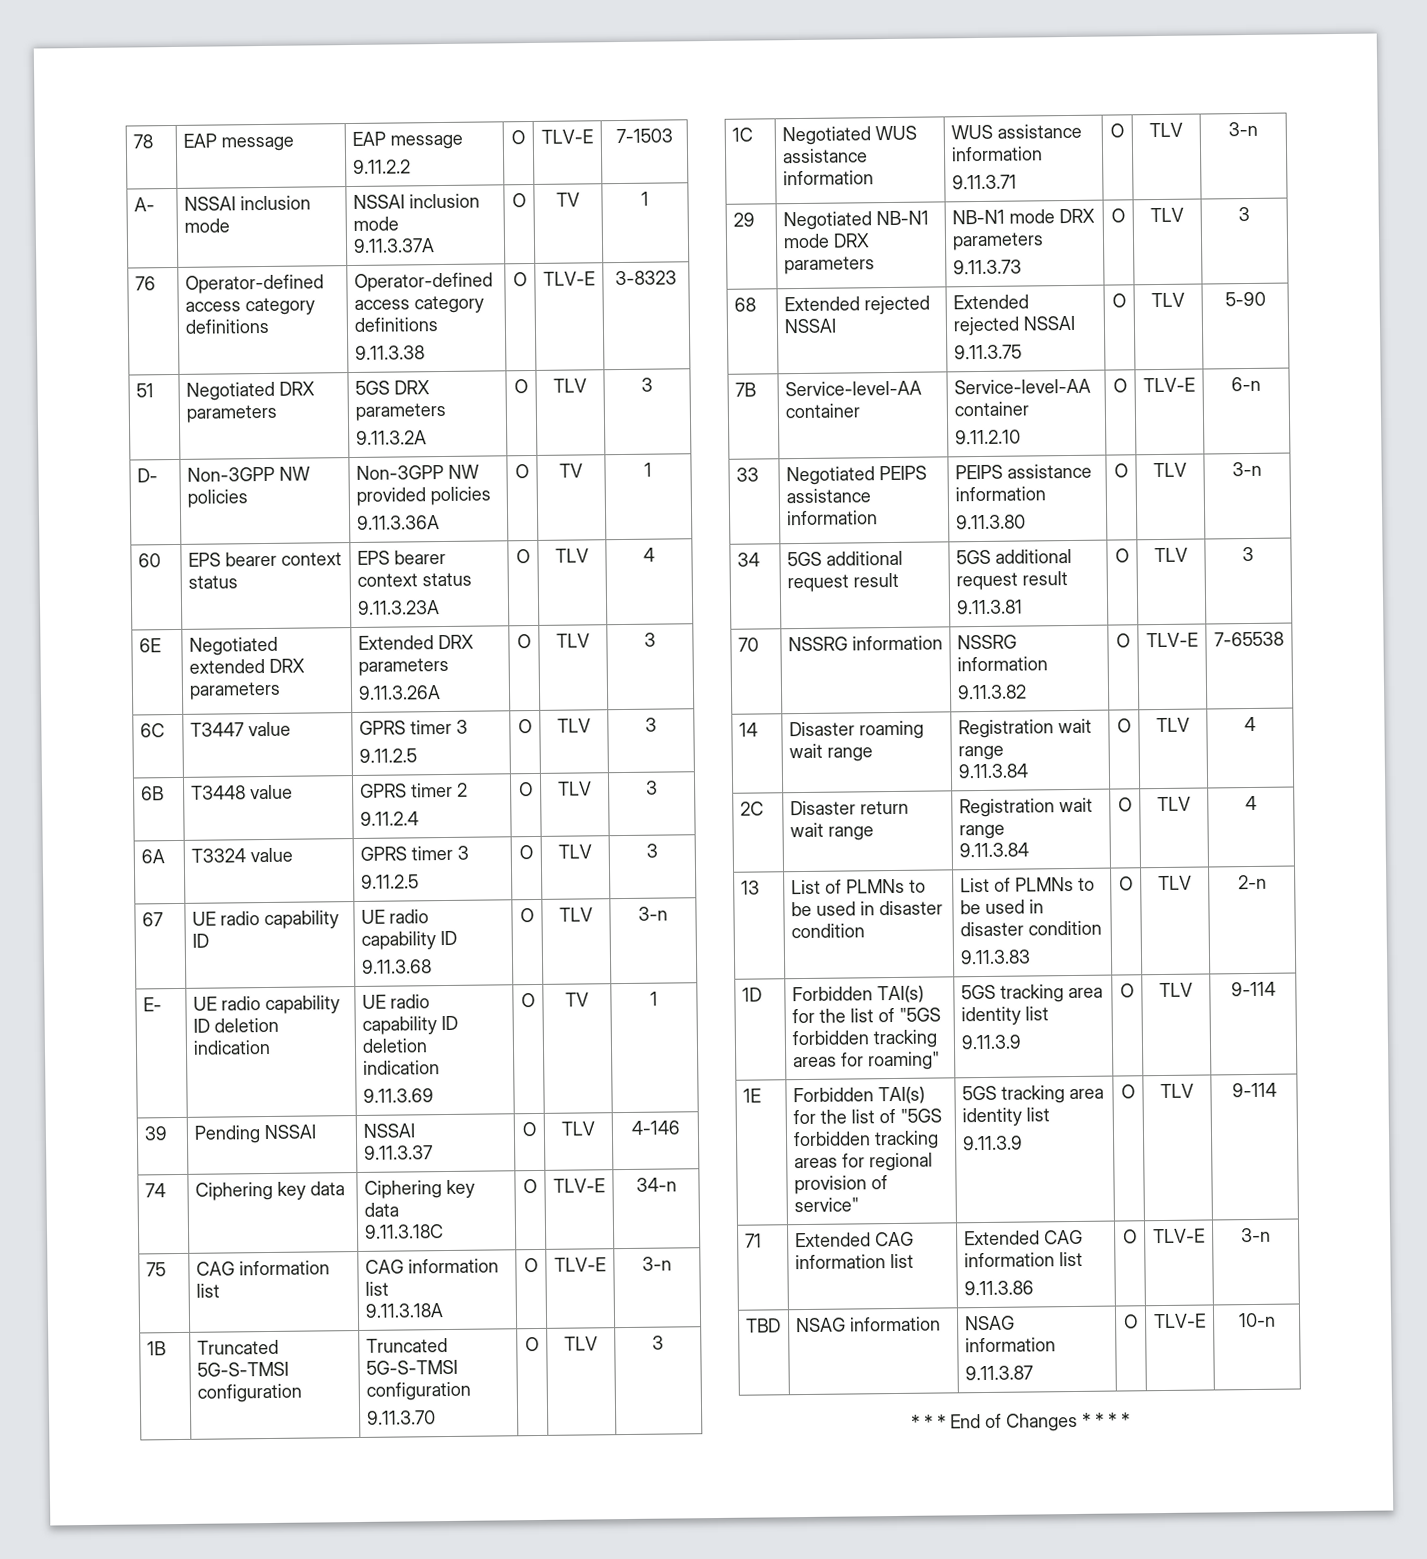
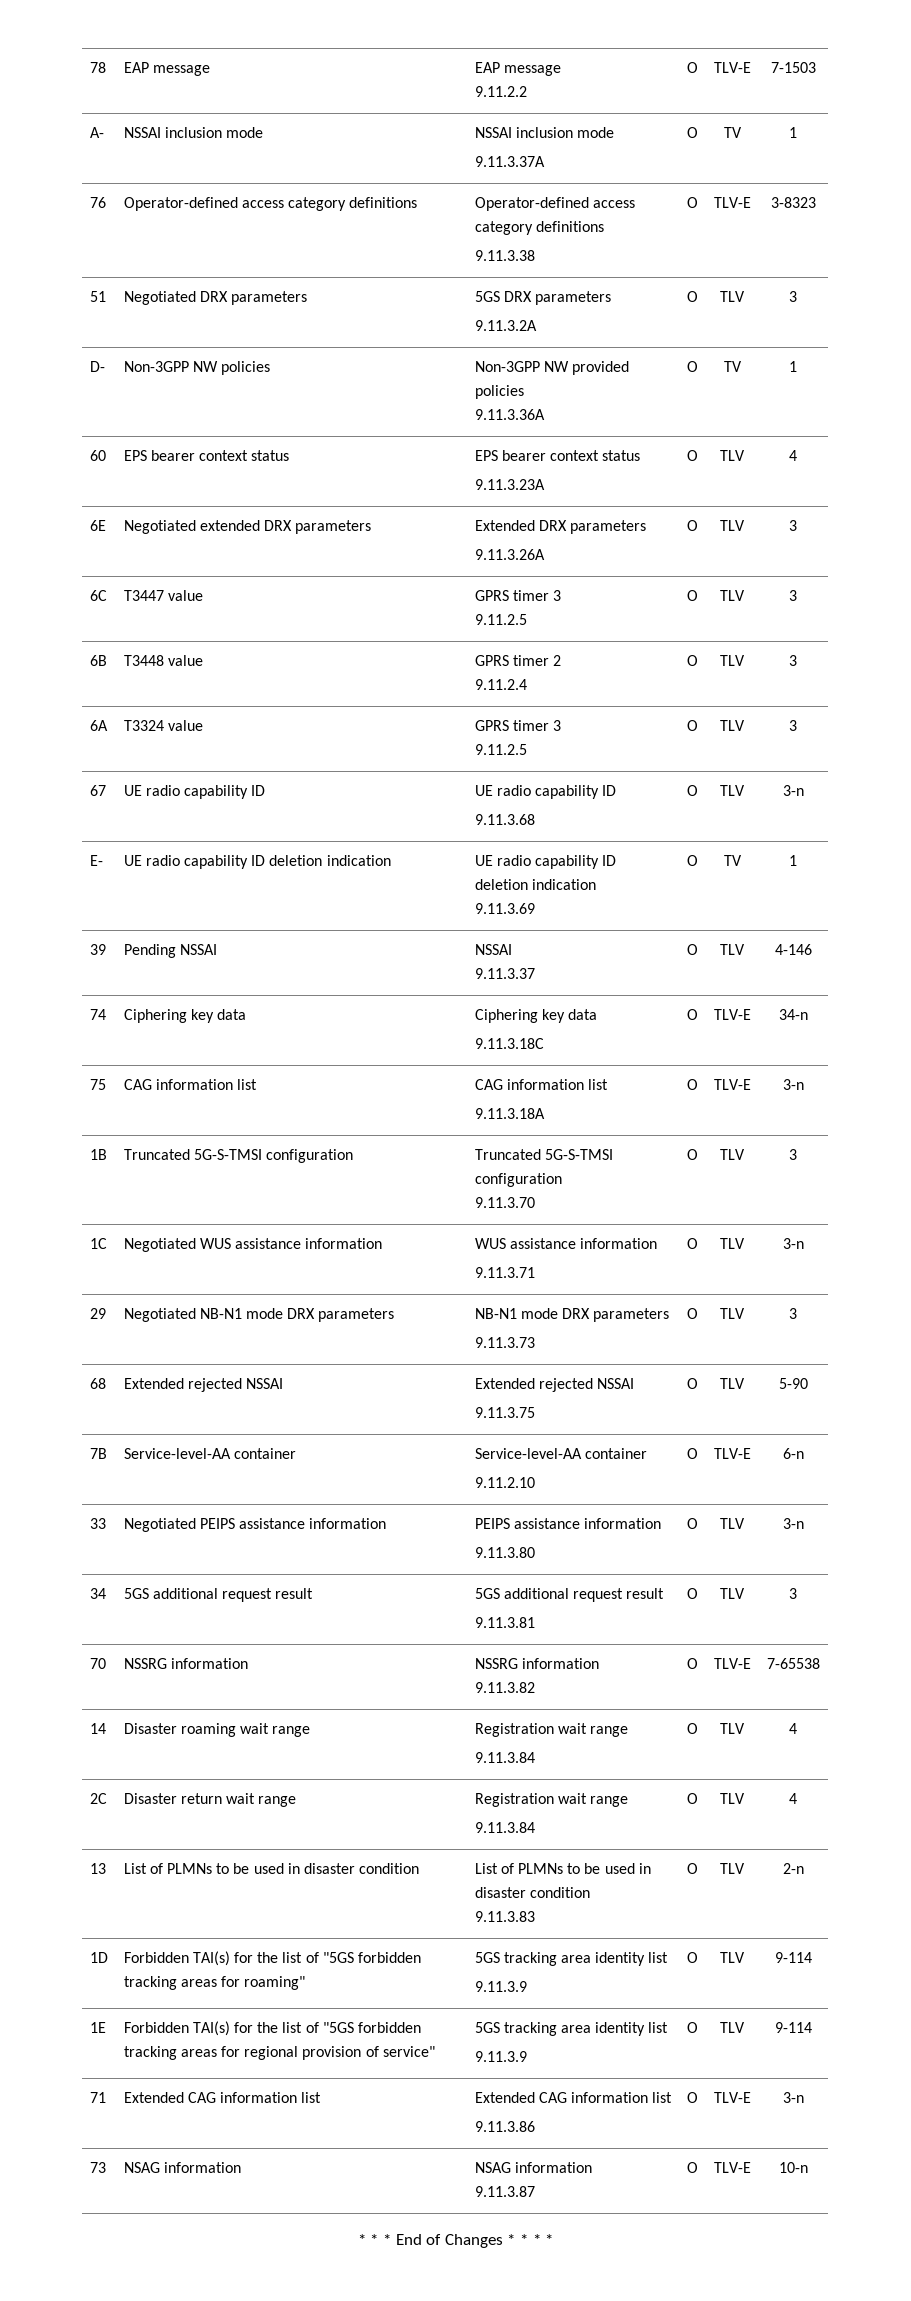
- TBD | NSAG information | NSAG information
+ 73 | NSAG information | NSAG information

